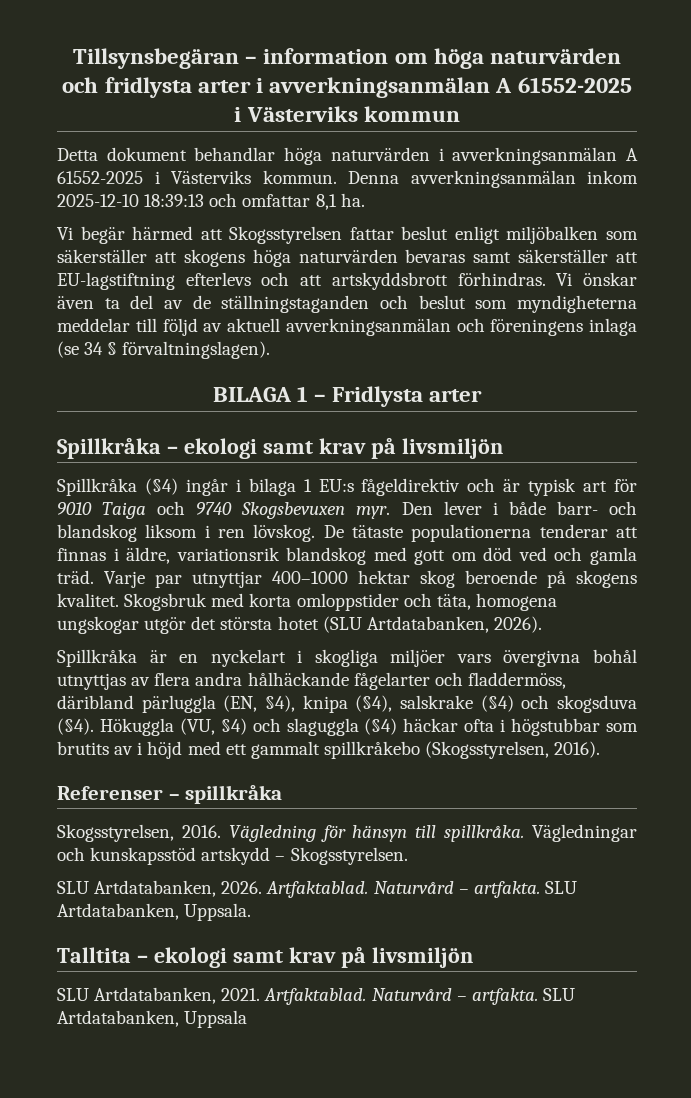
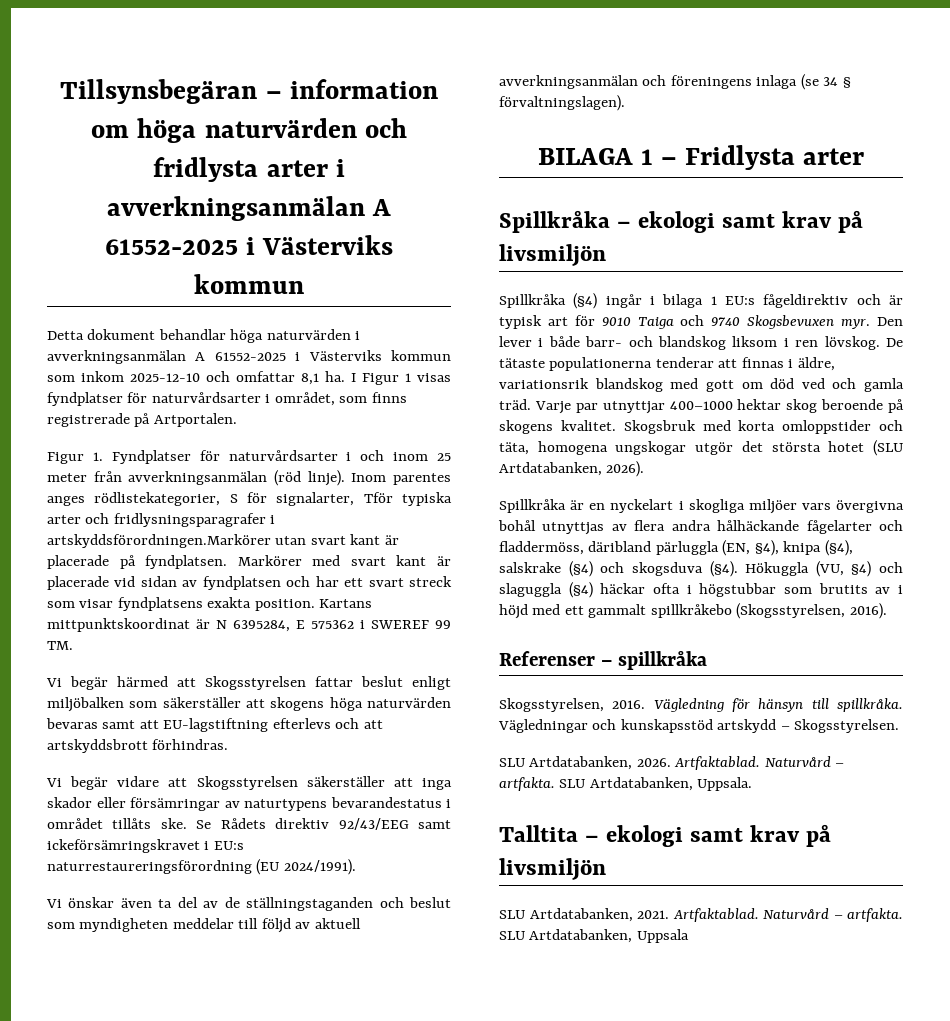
- Detta dokument behandlar höga naturvärden i avverkningsanmälan A 61552-2025 i Västerviks kommun. Denna avverkningsanmälan inkom 2025-12-10 18:39:13 och omfattar 8,1 ha.
+ Detta dokument behandlar höga naturvärden i avverkningsanmälan A 61552-2025 i Västerviks kommun som inkom 2025-12-10 och omfattar 8,1 ha. I Figur 1 visas fyndplatser för naturvårdsarter i området, som finns registrerade på Artportalen.
+ Figur 1. Fyndplatser för naturvårdsarter i och inom 25 meter från avverkningsanmälan (röd linje). Inom parentes anges rödlistekategorier, S för signalarter, Tför typiska arter och fridlysningsparagrafer i artskyddsförordningen.Markörer utan svart kant är placerade på fyndplatsen. Markörer med svart kant är placerade vid sidan av fyndplatsen och har ett svart streck som visar fyndplatsens exakta position. Kartans mittpunktskoordinat är N 6395284, E 575362 i SWEREF 99 TM.
- Vi begär härmed att Skogsstyrelsen fattar beslut enligt miljöbalken som säkerställer att skogens höga naturvärden bevaras samt säkerställer att EU-lagstiftning efterlevs och att artskyddsbrott förhindras. Vi önskar även ta del av de ställningstaganden och beslut som myndigheterna meddelar till följd av aktuell avverkningsanmälan och föreningens inlaga (se 34 § förvaltningslagen).
+ Vi begär härmed att Skogsstyrelsen fattar beslut enligt miljöbalken som säkerställer att skogens höga naturvärden bevaras samt att EU-lagstiftning efterlevs och att artskyddsbrott förhindras.
+ Vi begär vidare att Skogsstyrelsen säkerställer att inga skador eller försämringar av naturtypens bevarandestatus i området tillåts ske. Se Rådets direktiv 92/43/EEG samt ickeförsämringskravet i EU:s naturrestaureringsförordning (EU 2024/1991).
+ Vi önskar även ta del av de ställningstaganden och beslut som myndigheten meddelar till följd av aktuell avverkningsanmälan och föreningens inlaga (se 34 § förvaltningslagen).

